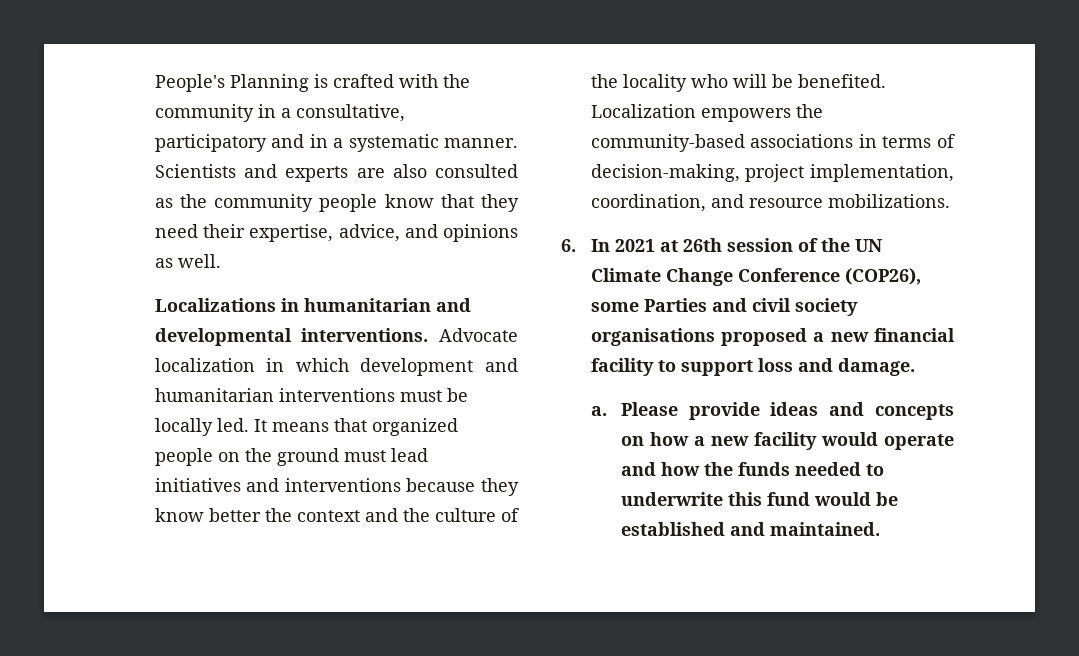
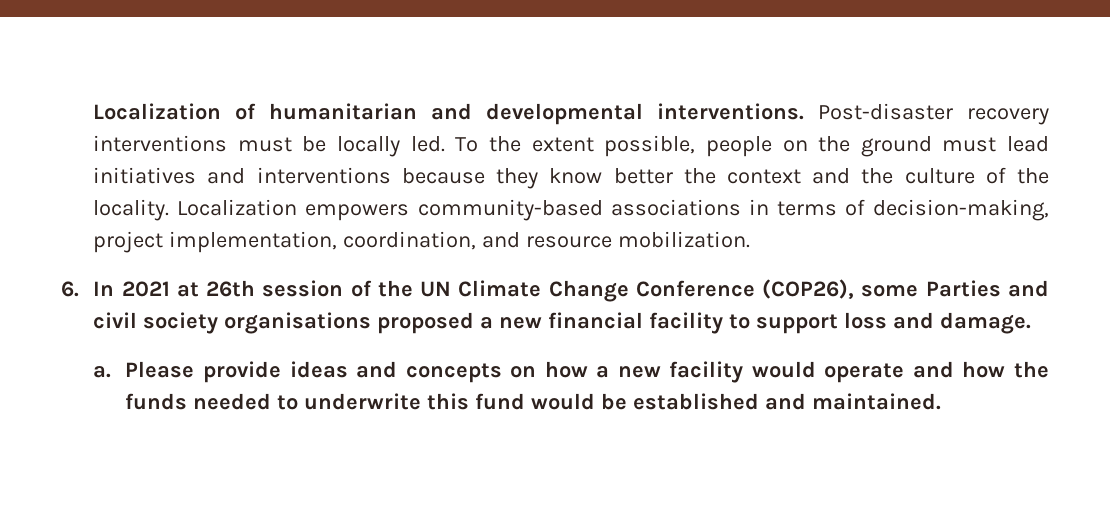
- People's Planning is crafted with the community in a consultative, participatory and in a systematic manner. Scientists and experts are also consulted as the community people know that they need their expertise, advice, and opinions as well.
- Localizations in humanitarian and developmental interventions. Advocate localization in which development and humanitarian interventions must be locally led.
+ Localization of humanitarian and developmental interventions. Post-disaster recovery interventions must be locally led.
- It means that organized people on the ground must lead initiatives and interventions because they know better the context and the culture of the locality who will be benefited.
+ To the extent possible, people on the ground must lead initiatives and interventions because they know better the context and the culture of the locality.
- Localization empowers the community-based associations in terms of decision-making, project implementation, coordination, and resource mobilizations.
+ Localization empowers community-based associations in terms of decision-making, project implementation, coordination, and resource mobilization.

